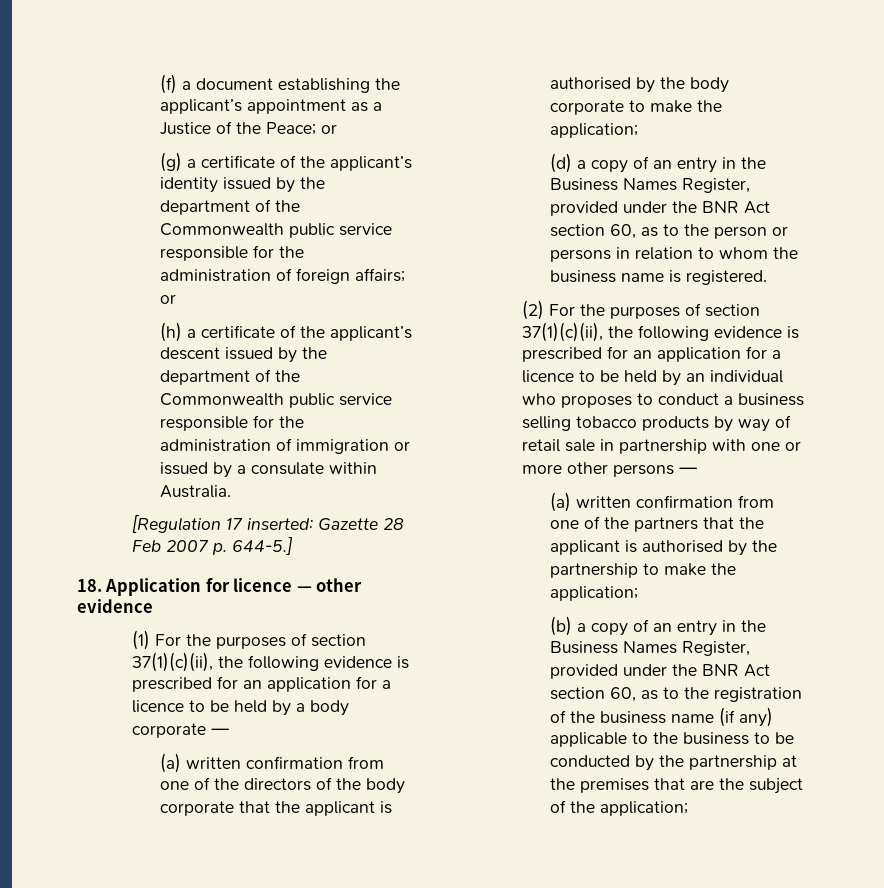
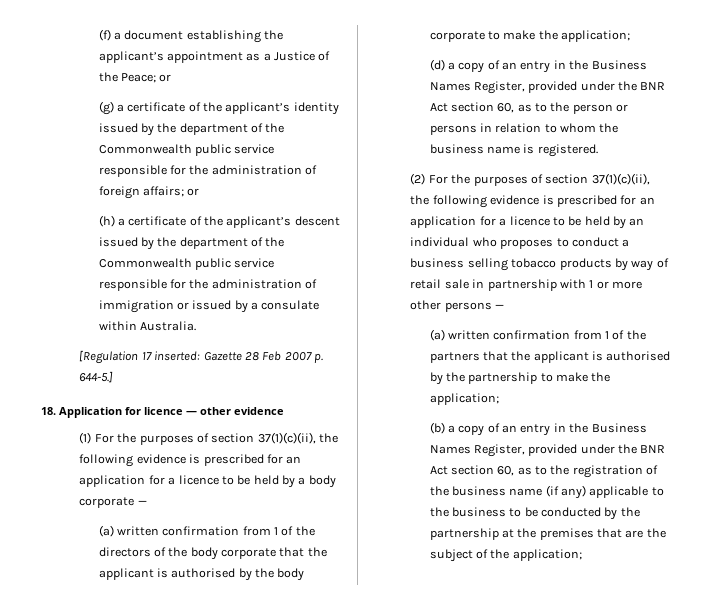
- (a) written confirmation from one of the directors of the body corporate that the applicant is authorised by the body corporate to make the application;
+ (a) written confirmation from 1 of the directors of the body corporate that the applicant is authorised by the body corporate to make the application;
- (2) For the purposes of section 37(1)(c)(ii), the following evidence is prescribed for an application for a licence to be held by an individual who proposes to conduct a business selling tobacco products by way of retail sale in partnership with one or more other persons —
+ (2) For the purposes of section 37(1)(c)(ii), the following evidence is prescribed for an application for a licence to be held by an individual who proposes to conduct a business selling tobacco products by way of retail sale in partnership with 1 or more other persons —
- (a) written confirmation from one of the partners that the applicant is authorised by the partnership to make the application;
+ (a) written confirmation from 1 of the partners that the applicant is authorised by the partnership to make the application;

